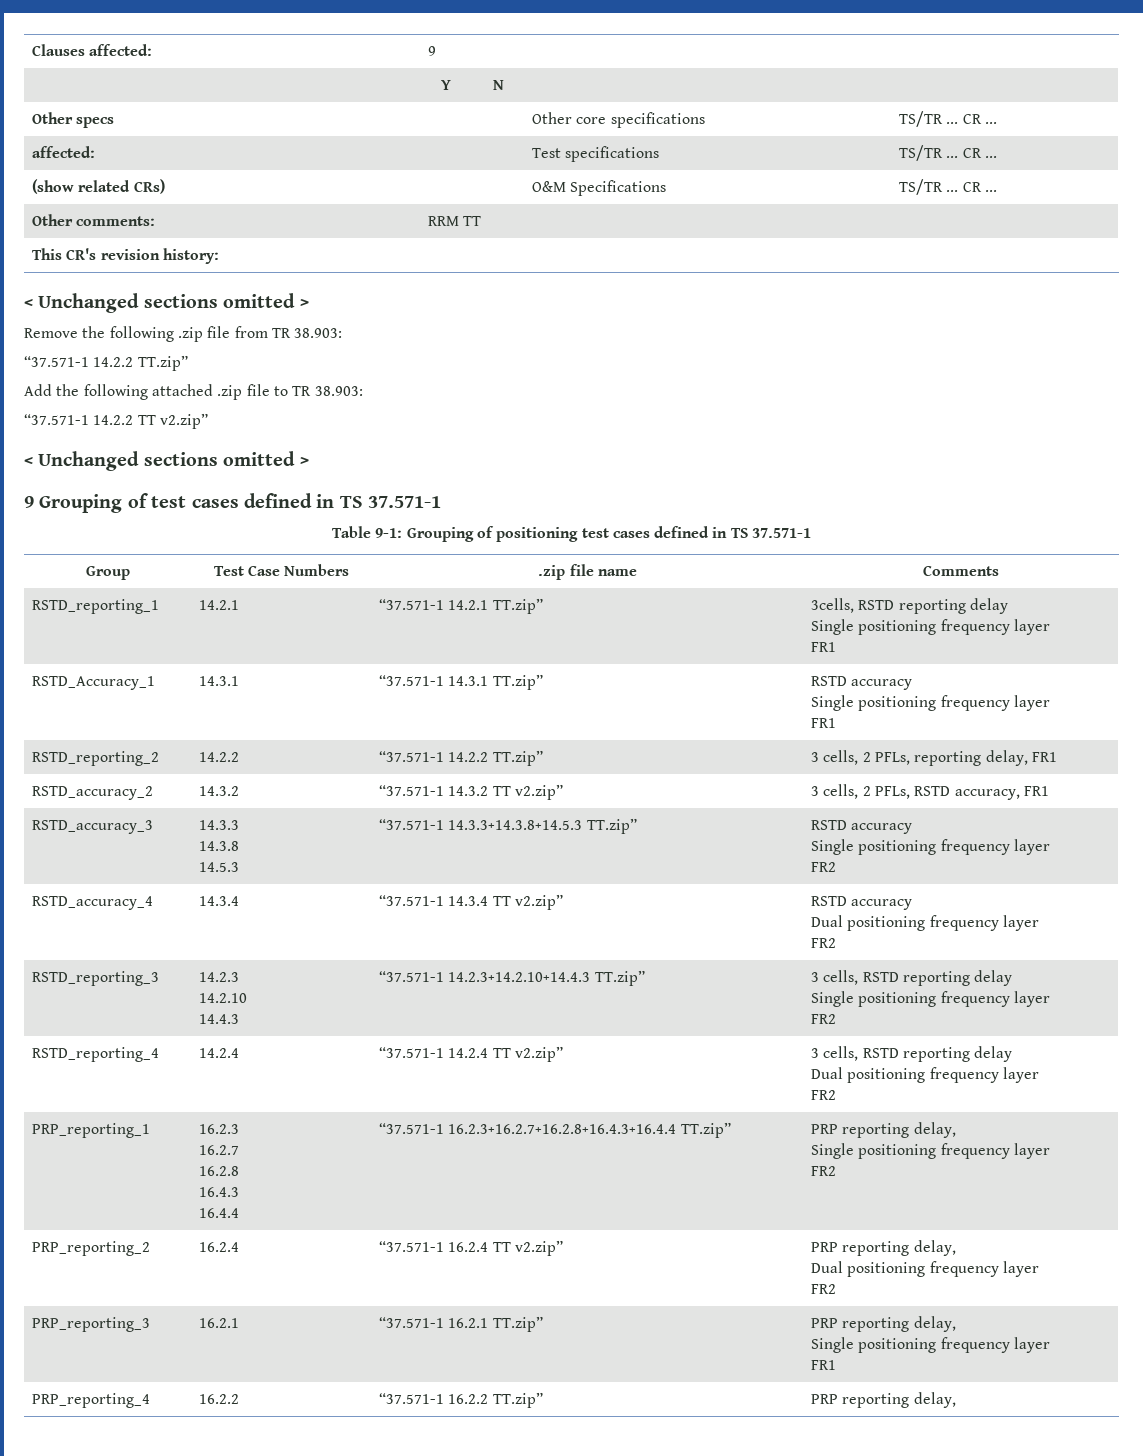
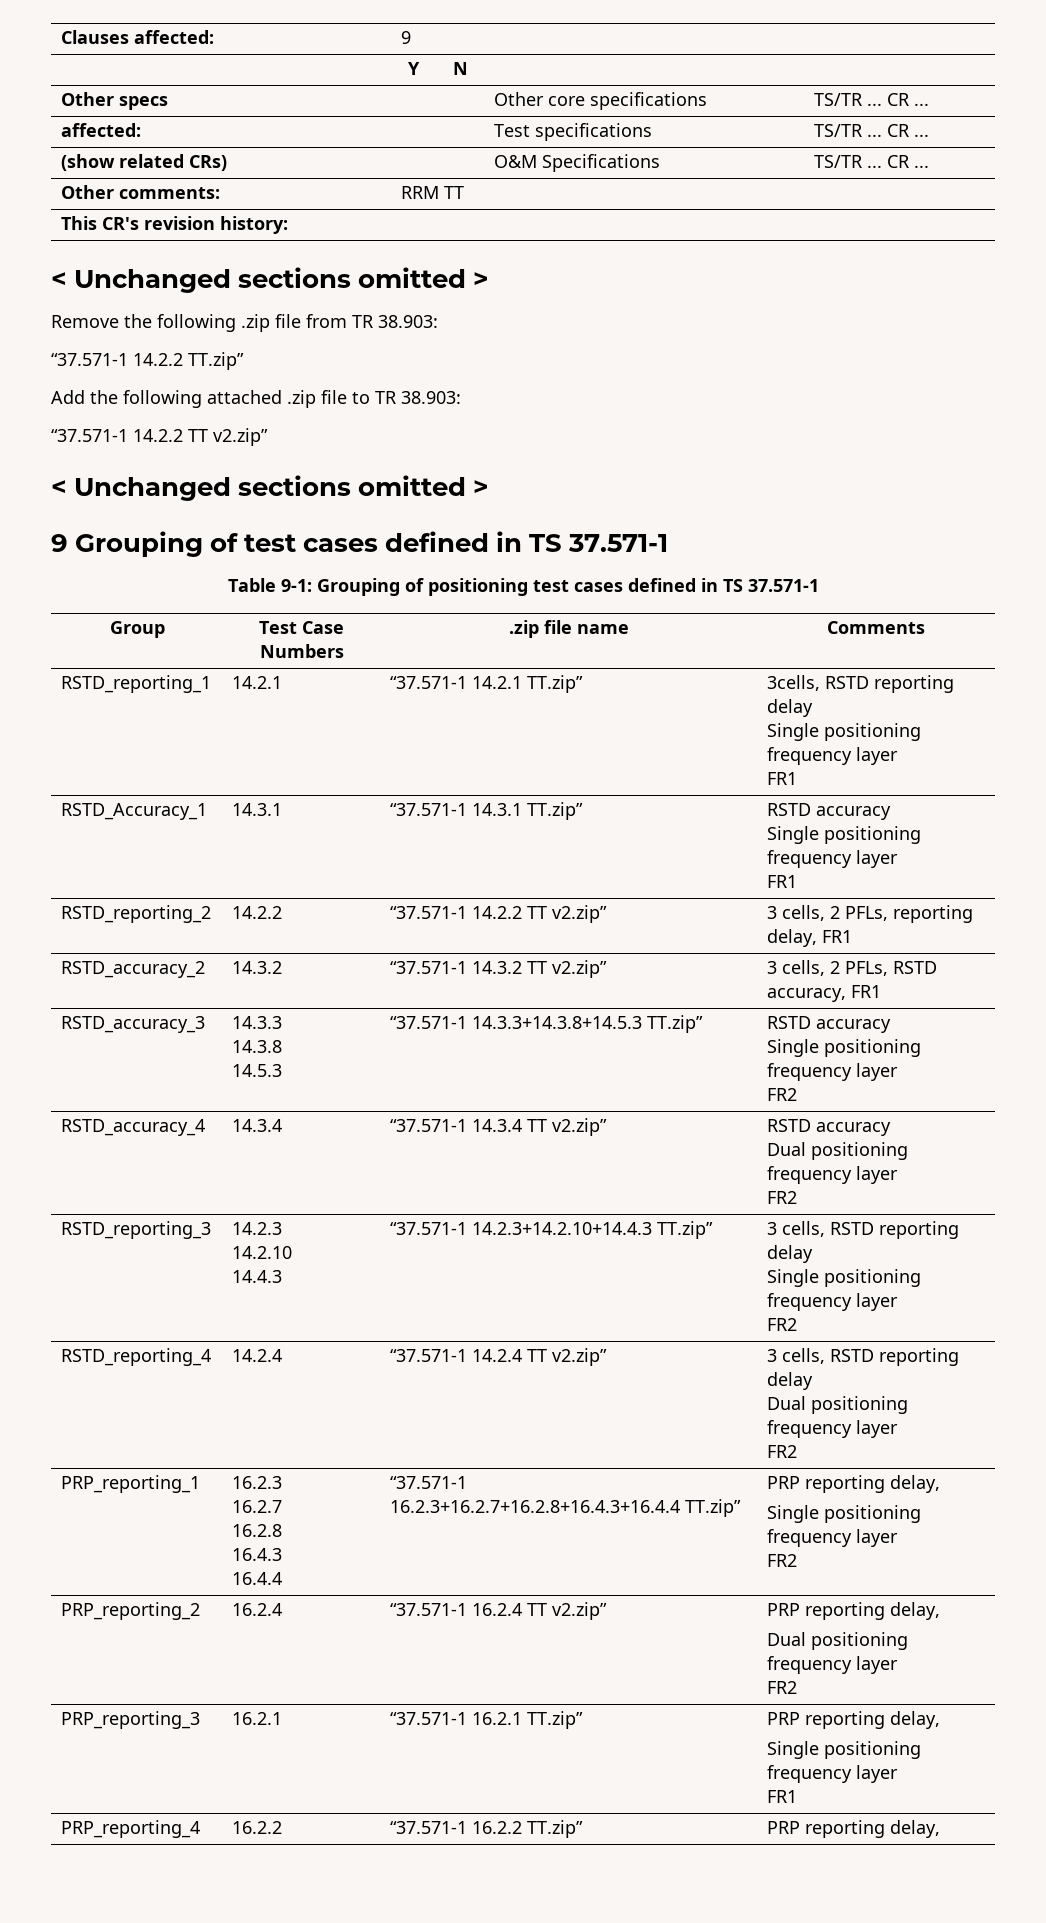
- RSTD_reporting_2 | 14.2.2 | “37.571-1 14.2.2 TT.zip” | 3 cells, 2 PFLs, reporting delay, FR1
+ RSTD_reporting_2 | 14.2.2 | “37.571-1 14.2.2 TT v2.zip” | 3 cells, 2 PFLs, reporting delay, FR1

